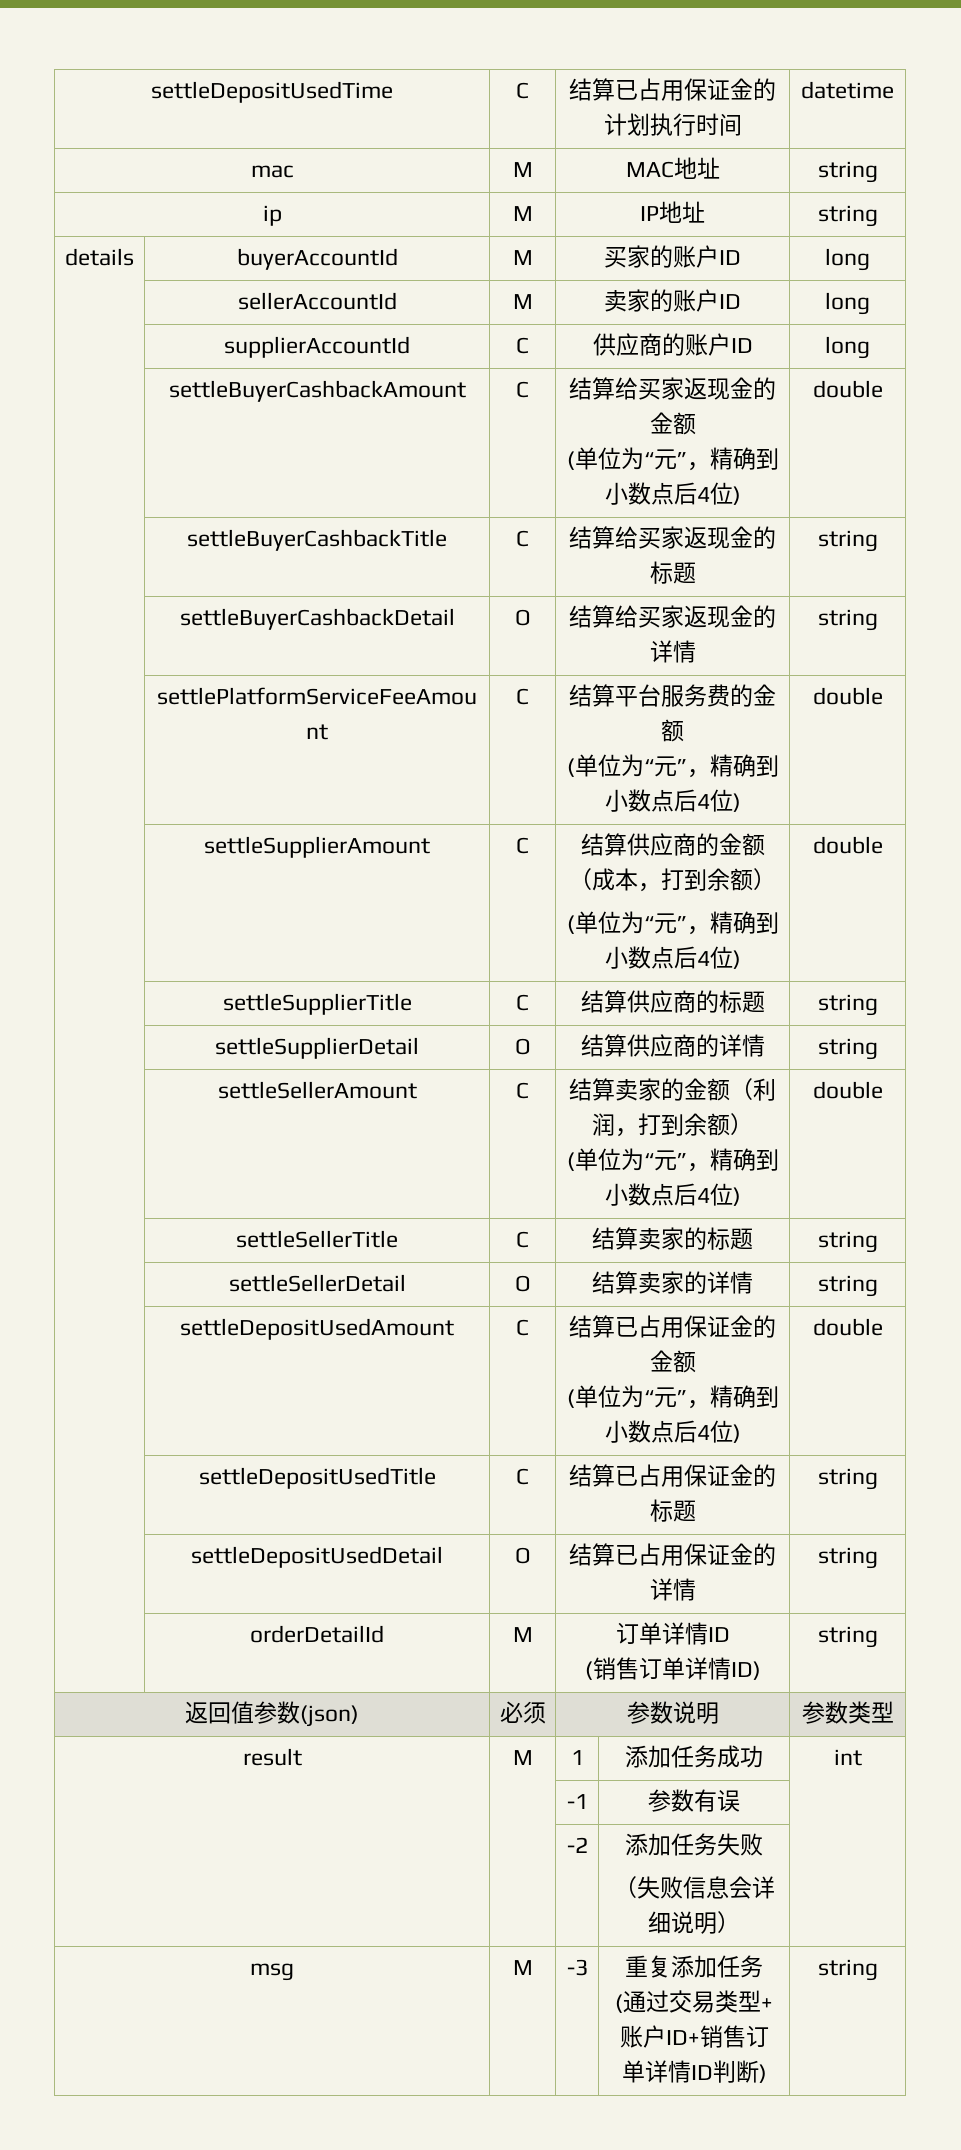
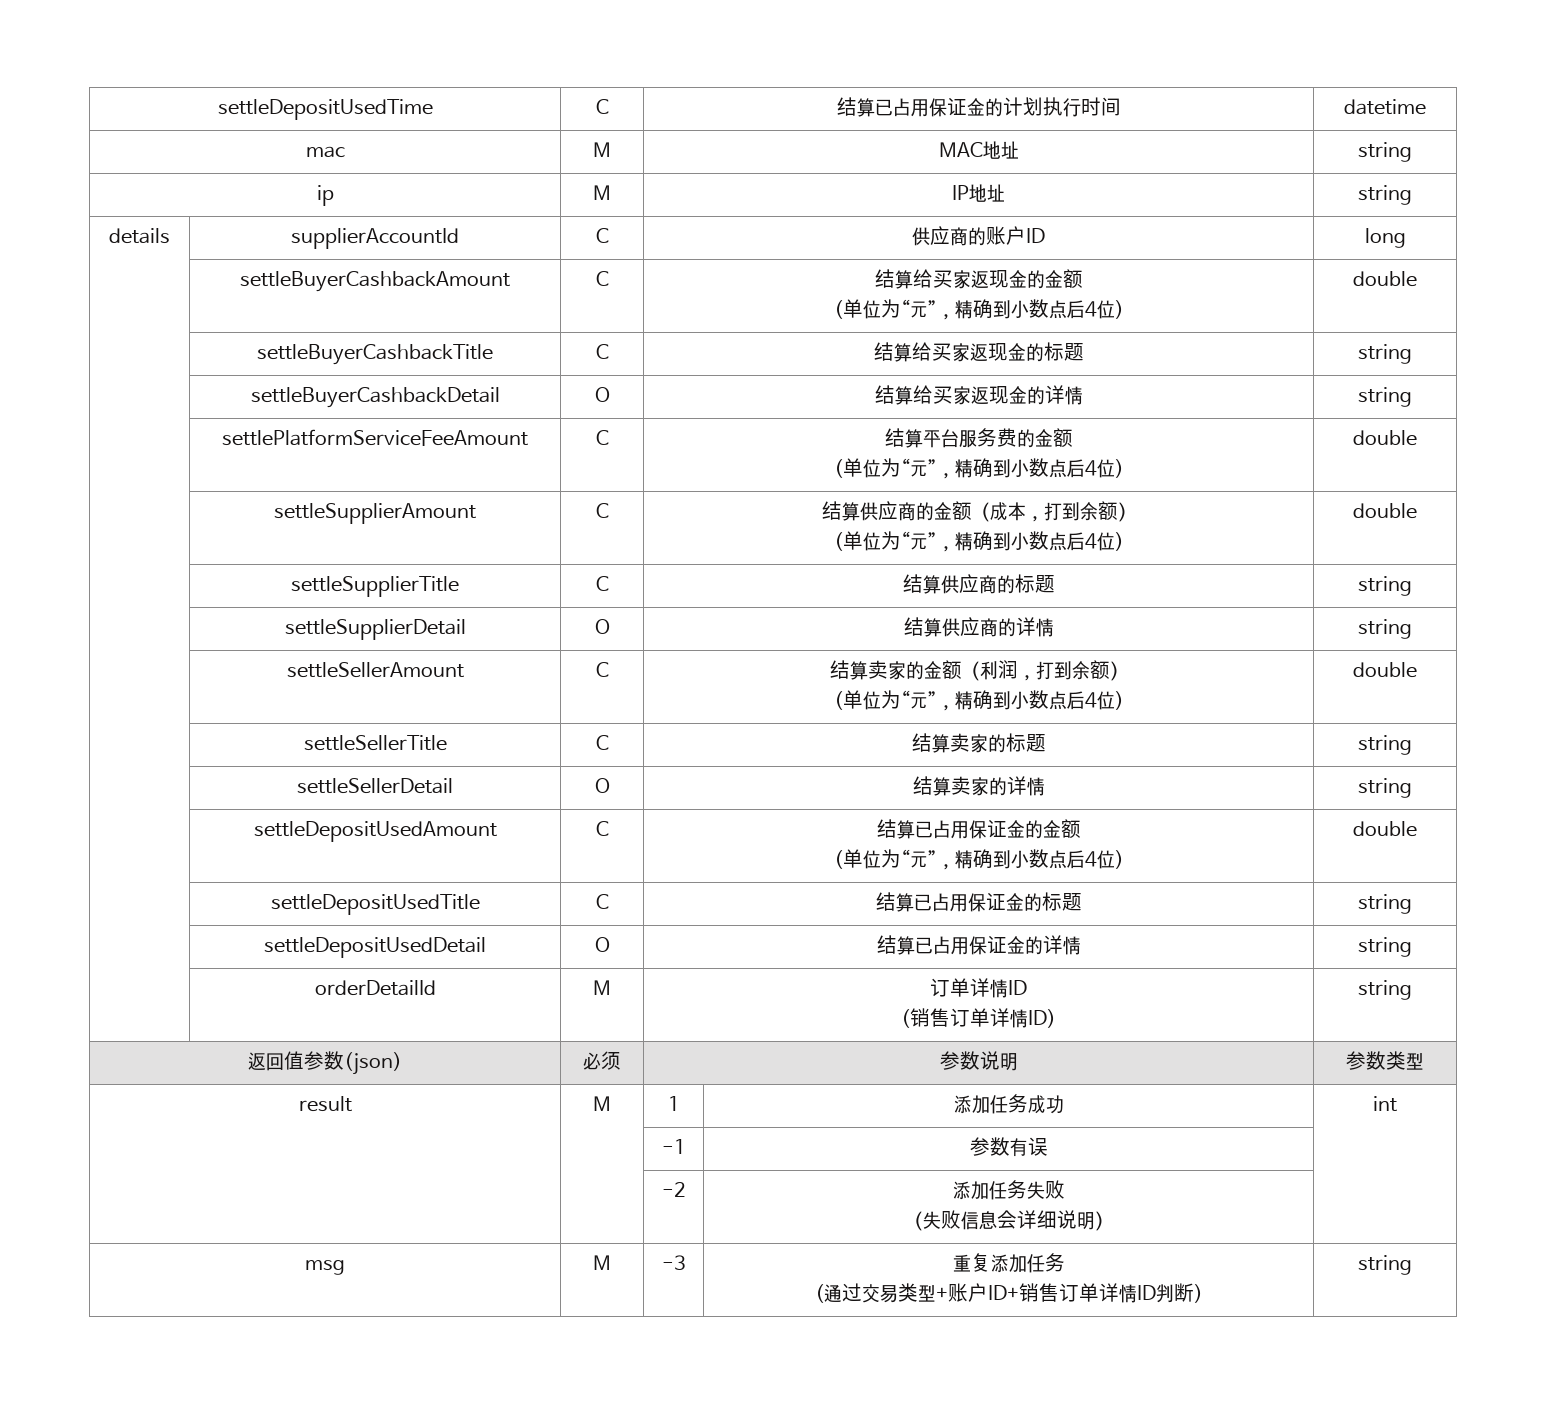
- details | buyerAccountId | M | 买家的账户ID | long
- | sellerAccountId | M | 卖家的账户ID | long
- | supplierAccountId | C | 供应商的账户ID | long
+ details | supplierAccountId | C | 供应商的账户ID | long

